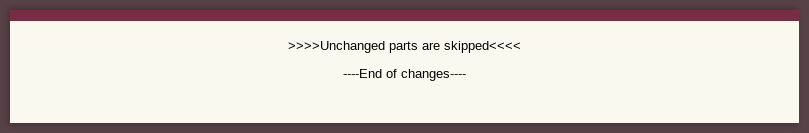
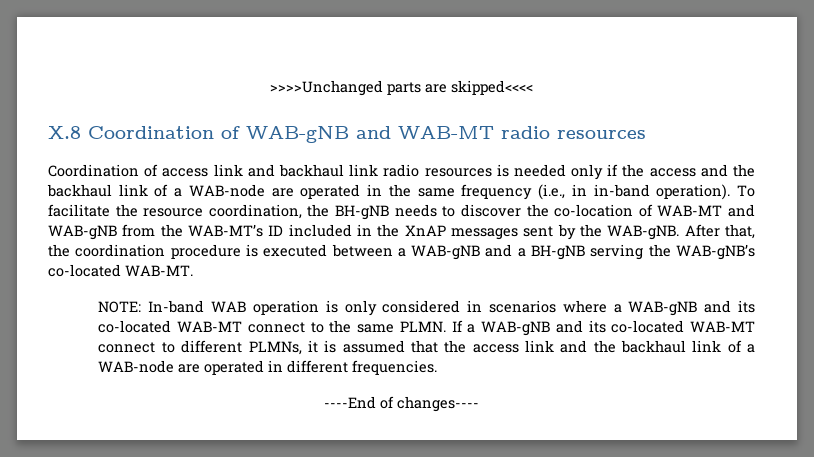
+ X.8 Coordination of WAB-gNB and WAB-MT radio resources
+ Coordination of access link and backhaul link radio resources is needed only if the access and the backhaul link of a WAB-node are operated in the same frequency (i.e., in in-band operation). To facilitate the resource coordination, the BH-gNB needs to discover the co-location of WAB-MT and WAB-gNB from the WAB-MT’s ID included in the XnAP messages sent by the WAB-gNB. After that, the coordination procedure is executed between a WAB-gNB and a BH-gNB serving the WAB-gNB’s co-located WAB-MT.
+ NOTE: In-band WAB operation is only considered in scenarios where a WAB-gNB and its co-located WAB-MT connect to the same PLMN. If a WAB-gNB and its co-located WAB-MT connect to different PLMNs, it is assumed that the access link and the backhaul link of a WAB-node are operated in different frequencies.

